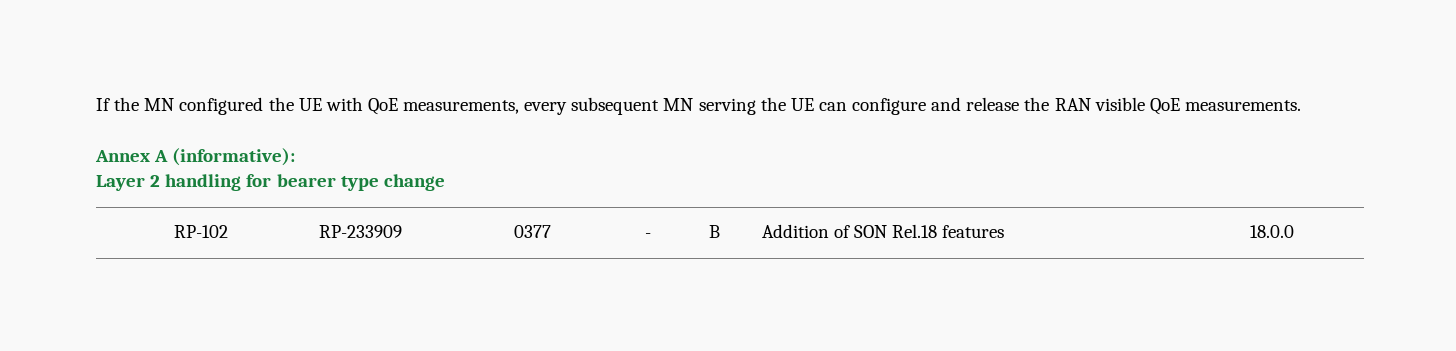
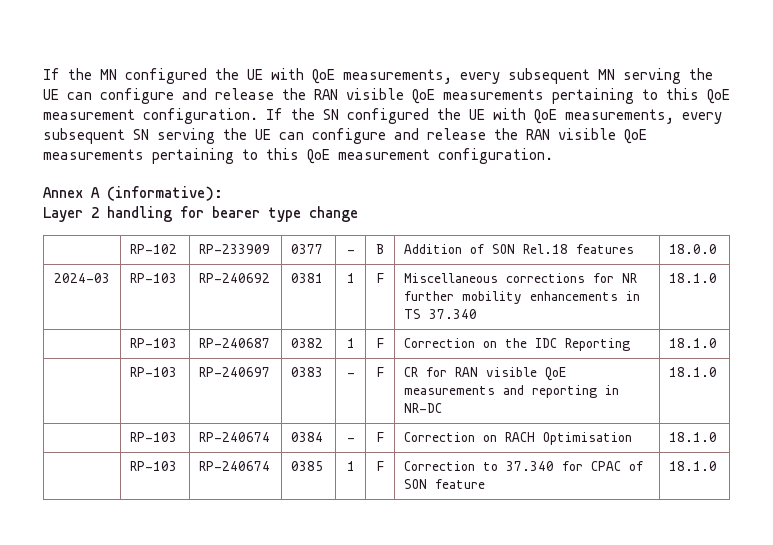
- If the MN configured the UE with QoE measurements, every subsequent MN serving the UE can configure and release the RAN visible QoE measurements.
+ If the MN configured the UE with QoE measurements, every subsequent MN serving the UE can configure and release the RAN visible QoE measurements pertaining to this QoE measurement configuration. If the SN configured the UE with QoE measurements, every subsequent SN serving the UE can configure and release the RAN visible QoE measurements pertaining to this QoE measurement configuration.
+ 2024-03 | RP-103 | RP-240692 | 0381 | 1 | F | Miscellaneous corrections for NR further mobility enhancements in TS 37.340 | 18.1.0
+ | RP-103 | RP-240687 | 0382 | 1 | F | Correction on the IDC Reporting | 18.1.0
+ | RP-103 | RP-240697 | 0383 | - | F | CR for RAN visible QoE measurements and reporting in NR-DC | 18.1.0
+ | RP-103 | RP-240674 | 0384 | - | F | Correction on RACH Optimisation | 18.1.0
+ | RP-103 | RP-240674 | 0385 | 1 | F | Correction to 37.340 for CPAC of SON feature | 18.1.0

